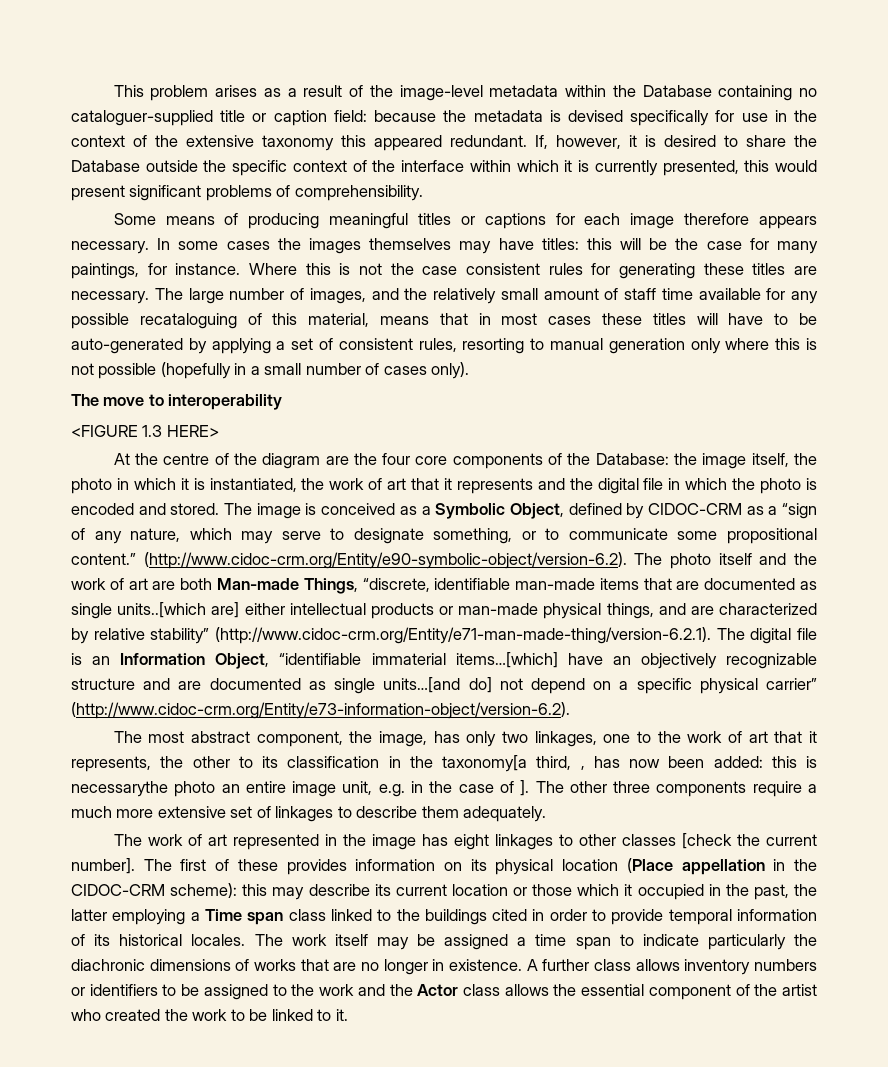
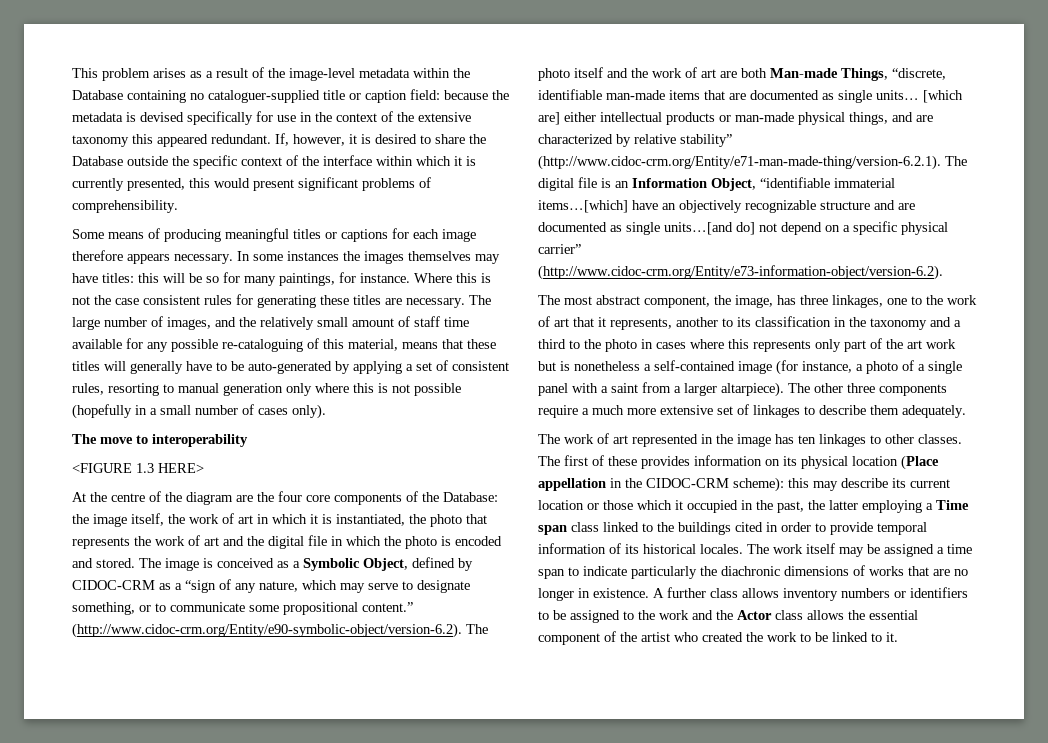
- In some cases the images themselves may have titles: this will be the case for many paintings, for instance.
+ In some instances the images themselves may have titles: this will be so for many paintings, for instance.
- The large number of images, and the relatively small amount of staff time available for any possible recataloguing of this material, means that in most cases these titles will have to be auto-generated by applying a set of consistent rules, resorting to manual generation only where this is not possible (hopefully in a small number of cases only).
+ The large number of images, and the relatively small amount of staff time available for any possible re-cataloguing of this material, means that these titles will generally have to be auto-generated by applying a set of consistent rules, resorting to manual generation only where this is not possible (hopefully in a small number of cases only).
- At the centre of the diagram are the four core components of the Database: the image itself, the photo in which it is instantiated, the work of art that it represents and the digital file in which the photo is encoded and stored.
+ At the centre of the diagram are the four core components of the Database: the image itself, the work of art in which it is instantiated, the photo that represents the work of art and the digital file in which the photo is encoded and stored.
- (http://www.cidoc-crm.org/Entity/e90-symbolic-object/version-6.2). The photo itself and the work of art are both Man-made Things, “discrete, identifiable man-made items that are documented as single units..[which are] either intellectual products or man-made physical things, and are characterized by relative stability” (http://www.cidoc-crm.org/Entity/e71-man-made-thing/version-6.2.1). The digital file is an Information Object, “identifiable immaterial items…[which] have an objectively recognizable structure and are documented as single units…[and do] not depend on a specific physical carrier” (http://www.cidoc-crm.org/Entity/e73-information-object/version-6.2).
+ (http://www.cidoc-crm.org/Entity/e90-symbolic-object/version-6.2). The photo itself and the work of art are both Man-made Things, “discrete, identifiable man-made items that are documented as single units… [which are] either intellectual products or man-made physical things, and are characterized by relative stability” (http://www.cidoc-crm.org/Entity/e71-man-made-thing/version-6.2.1). The digital file is an Information Object, “identifiable immaterial items…[which] have an objectively recognizable structure and are documented as single units…[and do] not depend on a specific physical carrier” (http://www.cidoc-crm.org/Entity/e73-information-object/version-6.2).
- The most abstract component, the image, has only two linkages, one to the work of art that it represents, the other to its classification in the taxonomy[a third, , has now been added: this is necessarythe photo an entire image unit, e.g. in the case of ].
+ The most abstract component, the image, has three linkages, one to the work of art that it represents, another to its classification in the taxonomy and a third to the photo in cases where this represents only part of the art work but is nonetheless a self-contained image (for instance, a photo of a single panel with a saint from a larger altarpiece).
- The work of art represented in the image has eight linkages to other classes [check the current number].
+ The work of art represented in the image has ten linkages to other classes.

